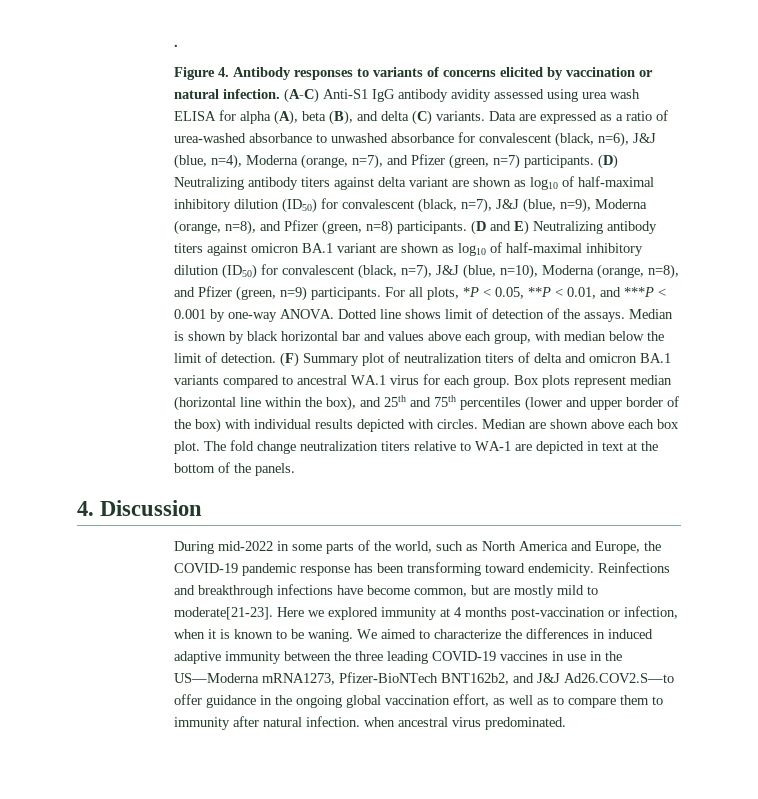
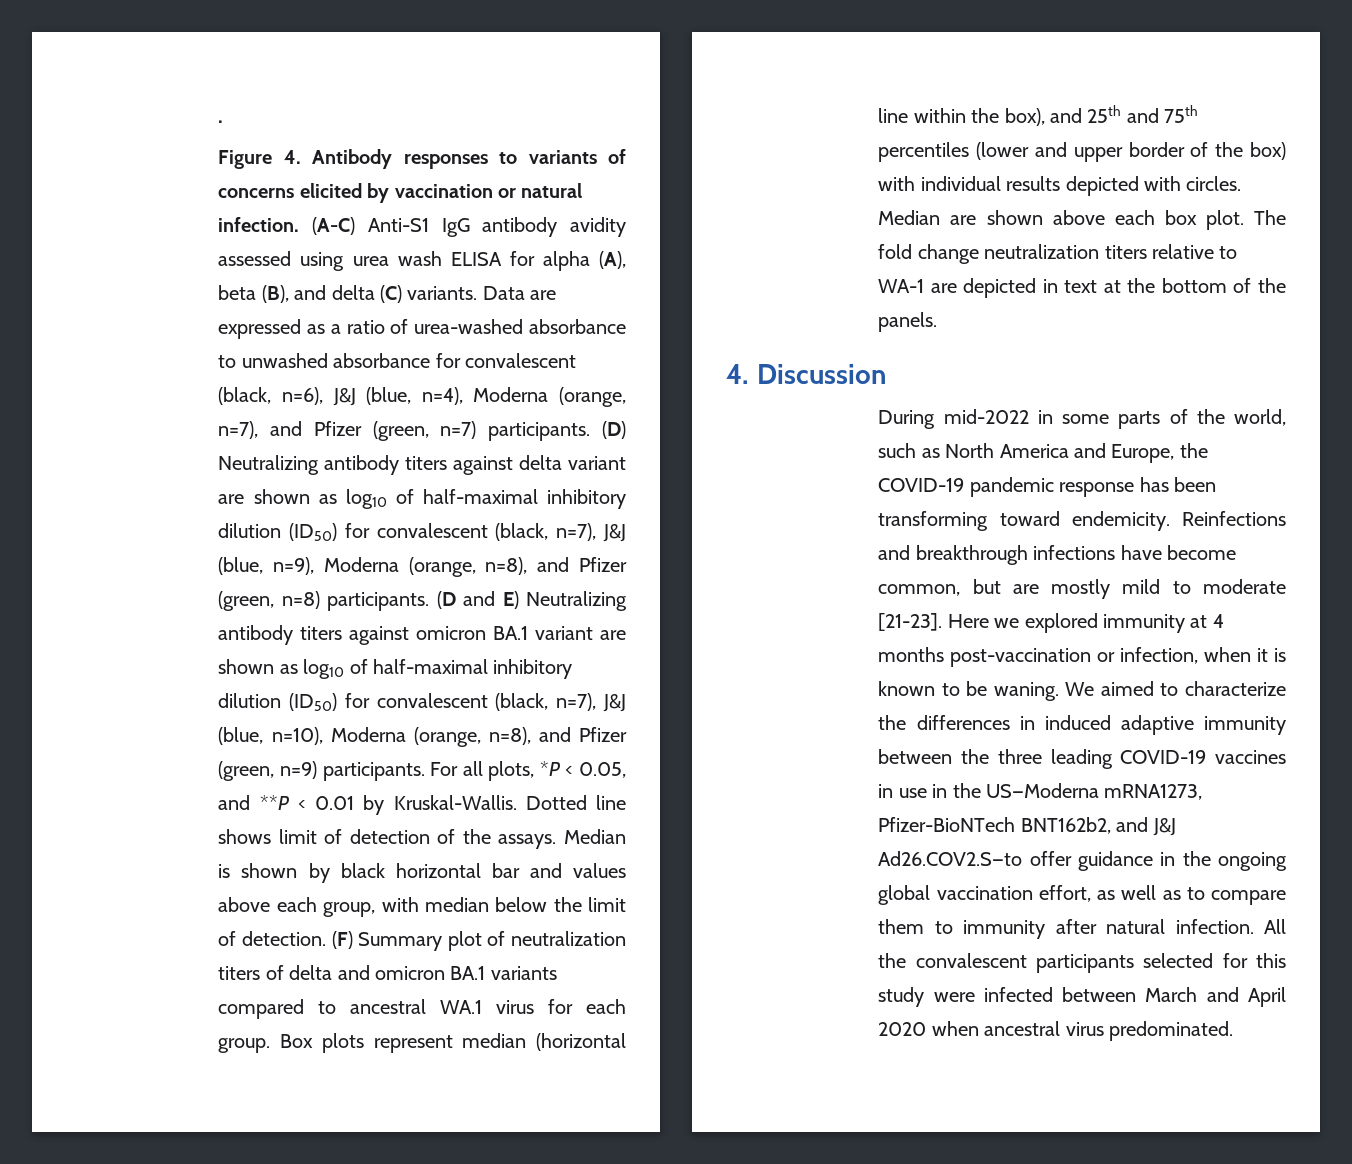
- For all plots, *P < 0.05, **P < 0.01, and ***P < 0.001 by one-way ANOVA.
+ For all plots, *P < 0.05, and **P < 0.01 by Kruskal-Wallis.
- Reinfections and breakthrough infections have become common, but are mostly mild to moderate[21-23].
+ Reinfections and breakthrough infections have become common, but are mostly mild to moderate [21-23].
- We aimed to characterize the differences in induced adaptive immunity between the three leading COVID-19 vaccines in use in the US—Moderna mRNA1273, Pfizer-BioNTech BNT162b2, and J&J Ad26.COV2.S—to offer guidance in the ongoing global vaccination effort, as well as to compare them to immunity after natural infection. when ancestral virus predominated.
+ We aimed to characterize the differences in induced adaptive immunity between the three leading COVID-19 vaccines in use in the US—Moderna mRNA1273, Pfizer-BioNTech BNT162b2, and J&J Ad26.COV2.S—to offer guidance in the ongoing global vaccination effort, as well as to compare them to immunity after natural infection. All the convalescent participants selected for this study were infected between March and April 2020 when ancestral virus predominated.

